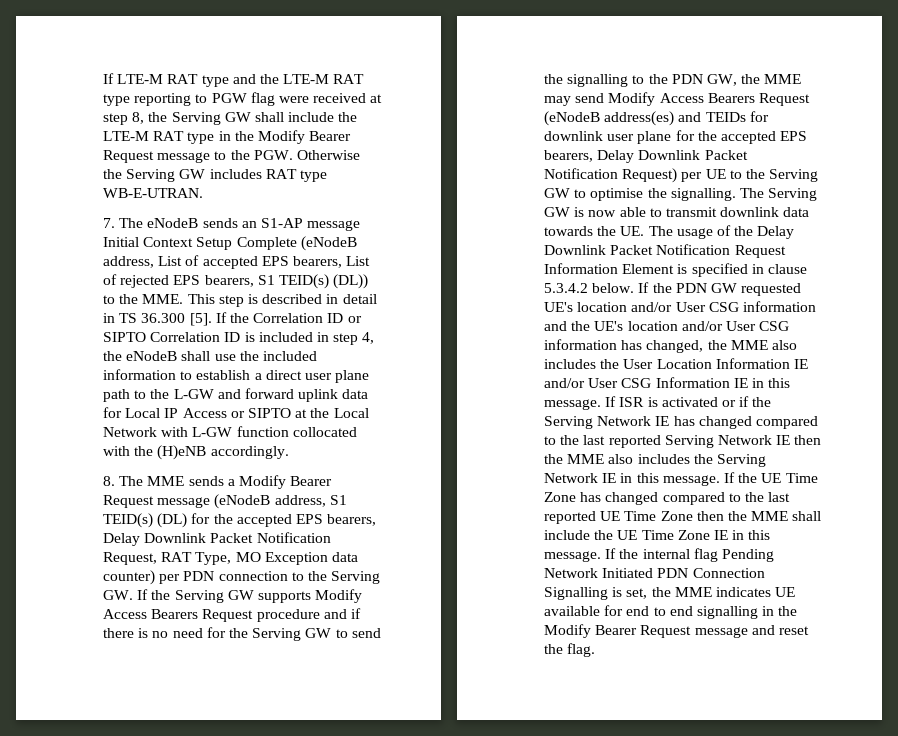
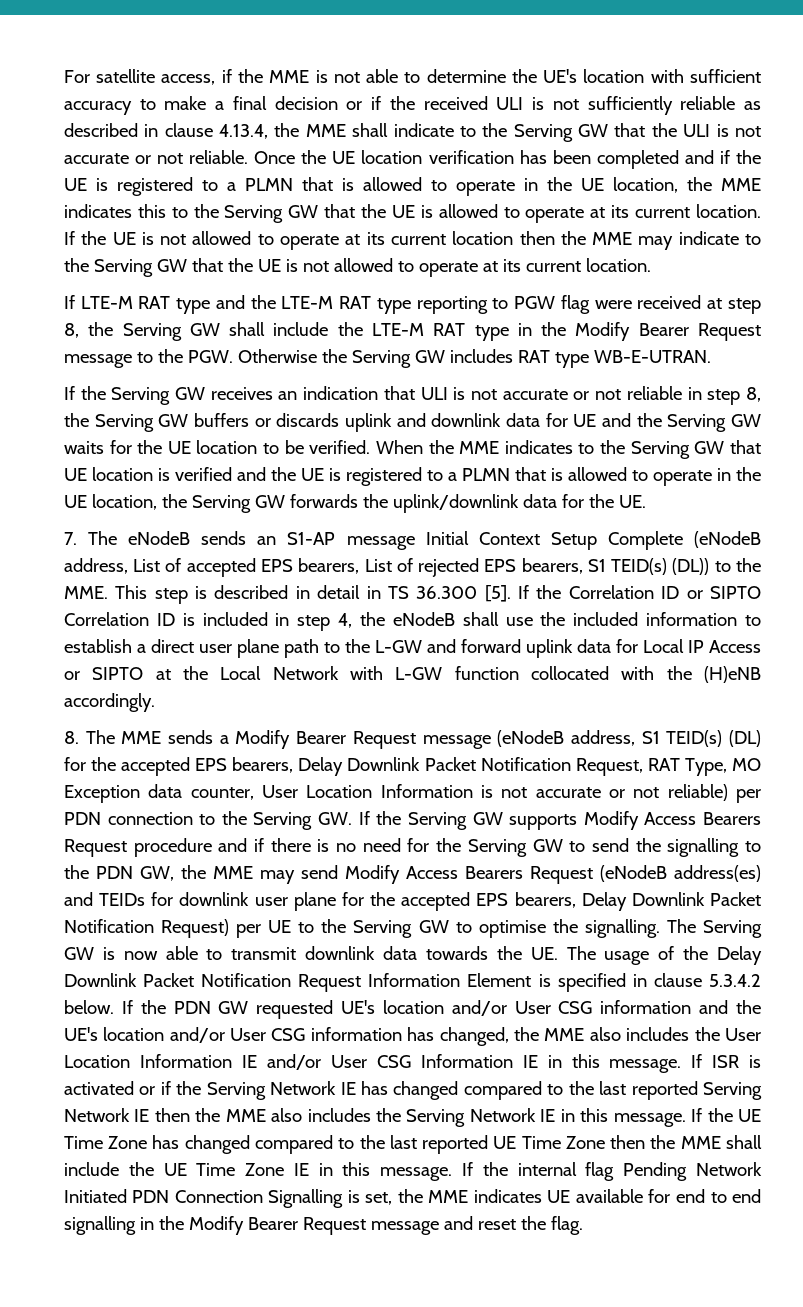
+ For satellite access, if the MME is not able to determine the UE's location with sufficient accuracy to make a final decision or if the received ULI is not sufficiently reliable as described in clause 4.13.4, the MME shall indicate to the Serving GW that the ULI is not accurate or not reliable. Once the UE location verification has been completed and if the UE is registered to a PLMN that is allowed to operate in the UE location, the MME indicates this to the Serving GW that the UE is allowed to operate at its current location. If the UE is not allowed to operate at its current location then the MME may indicate to the Serving GW that the UE is not allowed to operate at its current location.
+ If the Serving GW receives an indication that ULI is not accurate or not reliable in step 8, the Serving GW buffers or discards uplink and downlink data for UE and the Serving GW waits for the UE location to be verified. When the MME indicates to the Serving GW that UE location is verified and the UE is registered to a PLMN that is allowed to operate in the UE location, the Serving GW forwards the uplink/downlink data for the UE.
- 8. The MME sends a Modify Bearer Request message (eNodeB address, S1 TEID(s) (DL) for the accepted EPS bearers, Delay Downlink Packet Notification Request, RAT Type, MO Exception data counter) per PDN connection to the Serving GW. If the Serving GW supports Modify Access Bearers Request procedure and if there is no need for the Serving GW to send the signalling to the PDN GW, the MME may send Modify Access Bearers Request (eNodeB address(es) and TEIDs for downlink user plane for the accepted EPS bearers, Delay Downlink Packet Notification Request) per UE to the Serving GW to optimise the signalling.
+ 8. The MME sends a Modify Bearer Request message (eNodeB address, S1 TEID(s) (DL) for the accepted EPS bearers, Delay Downlink Packet Notification Request, RAT Type, MO Exception data counter, User Location Information is not accurate or not reliable) per PDN connection to the Serving GW. If the Serving GW supports Modify Access Bearers Request procedure and if there is no need for the Serving GW to send the signalling to the PDN GW, the MME may send Modify Access Bearers Request (eNodeB address(es) and TEIDs for downlink user plane for the accepted EPS bearers, Delay Downlink Packet Notification Request) per UE to the Serving GW to optimise the signalling.

